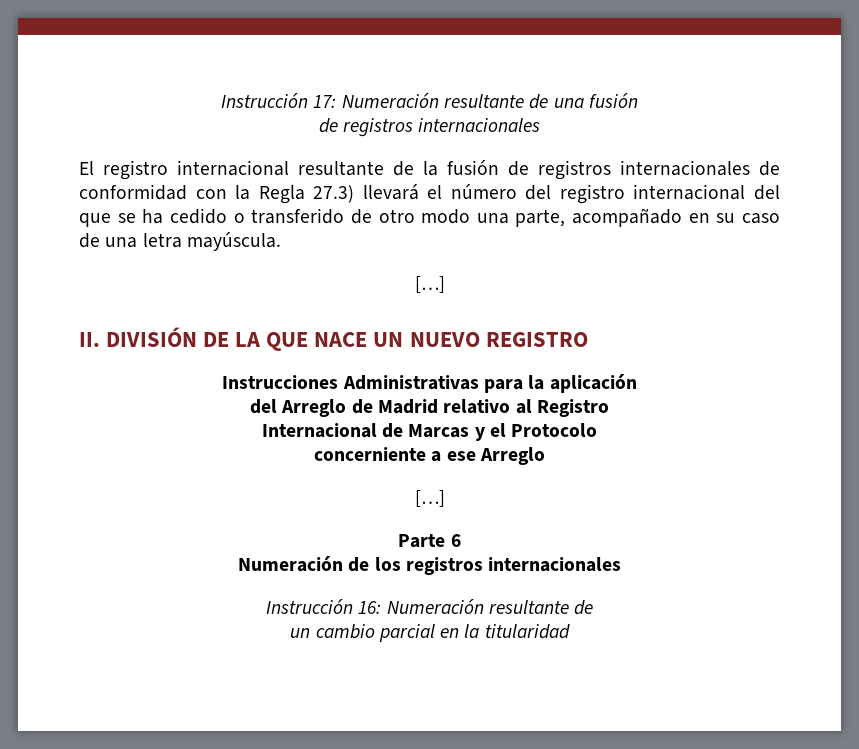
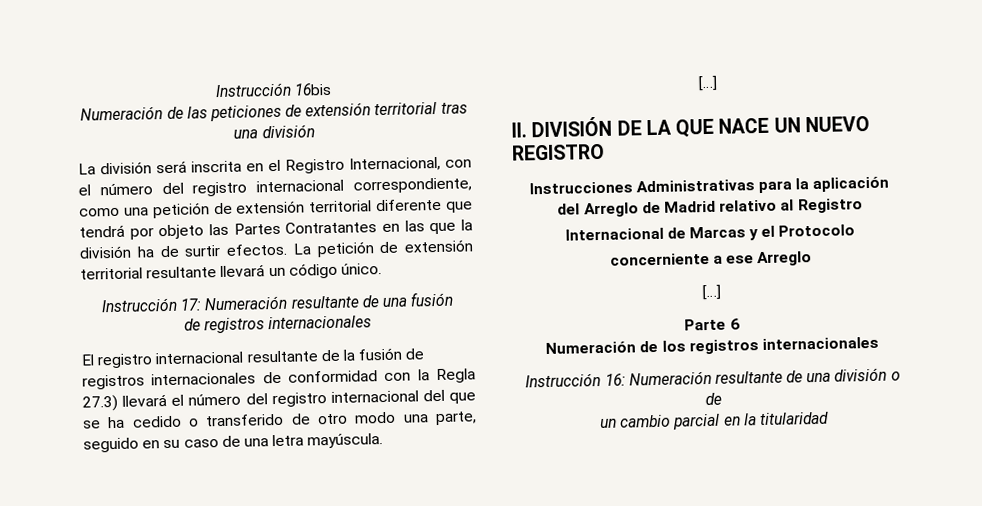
+ Instrucción 16bis
+ Numeración de las peticiones de extensión territorial tras una división
+ La división será inscrita en el Registro Internacional, con el número del registro internacional correspondiente, como una petición de extensión territorial diferente que tendrá por objeto las Partes Contratantes en las que la división ha de surtir efectos. La petición de extensión territorial resultante llevará un código único.
- El registro internacional resultante de la fusión de registros internacionales de conformidad con la Regla 27.3) llevará el número del registro internacional del que se ha cedido o transferido de otro modo una parte, acompañado en su caso de una letra mayúscula.
+ El registro internacional resultante de la fusión de registros internacionales de conformidad con la Regla 27.3) llevará el número del registro internacional del que se ha cedido o transferido de otro modo una parte, seguido en su caso de una letra mayúscula.
- Instrucción 16: Numeración resultante de
+ Instrucción 16: Numeración resultante de una división o de

